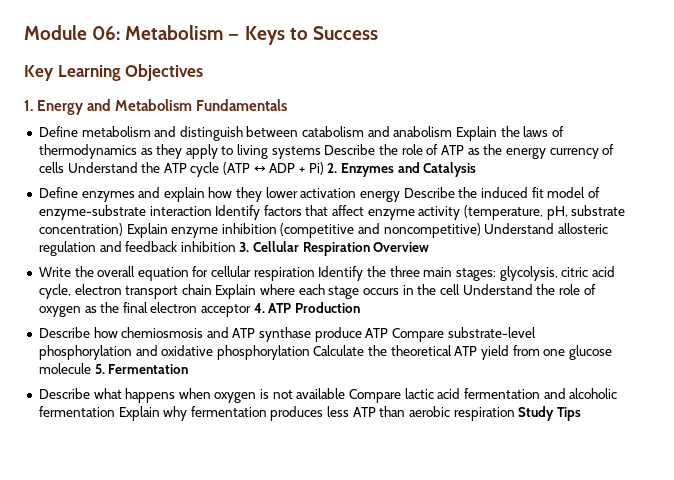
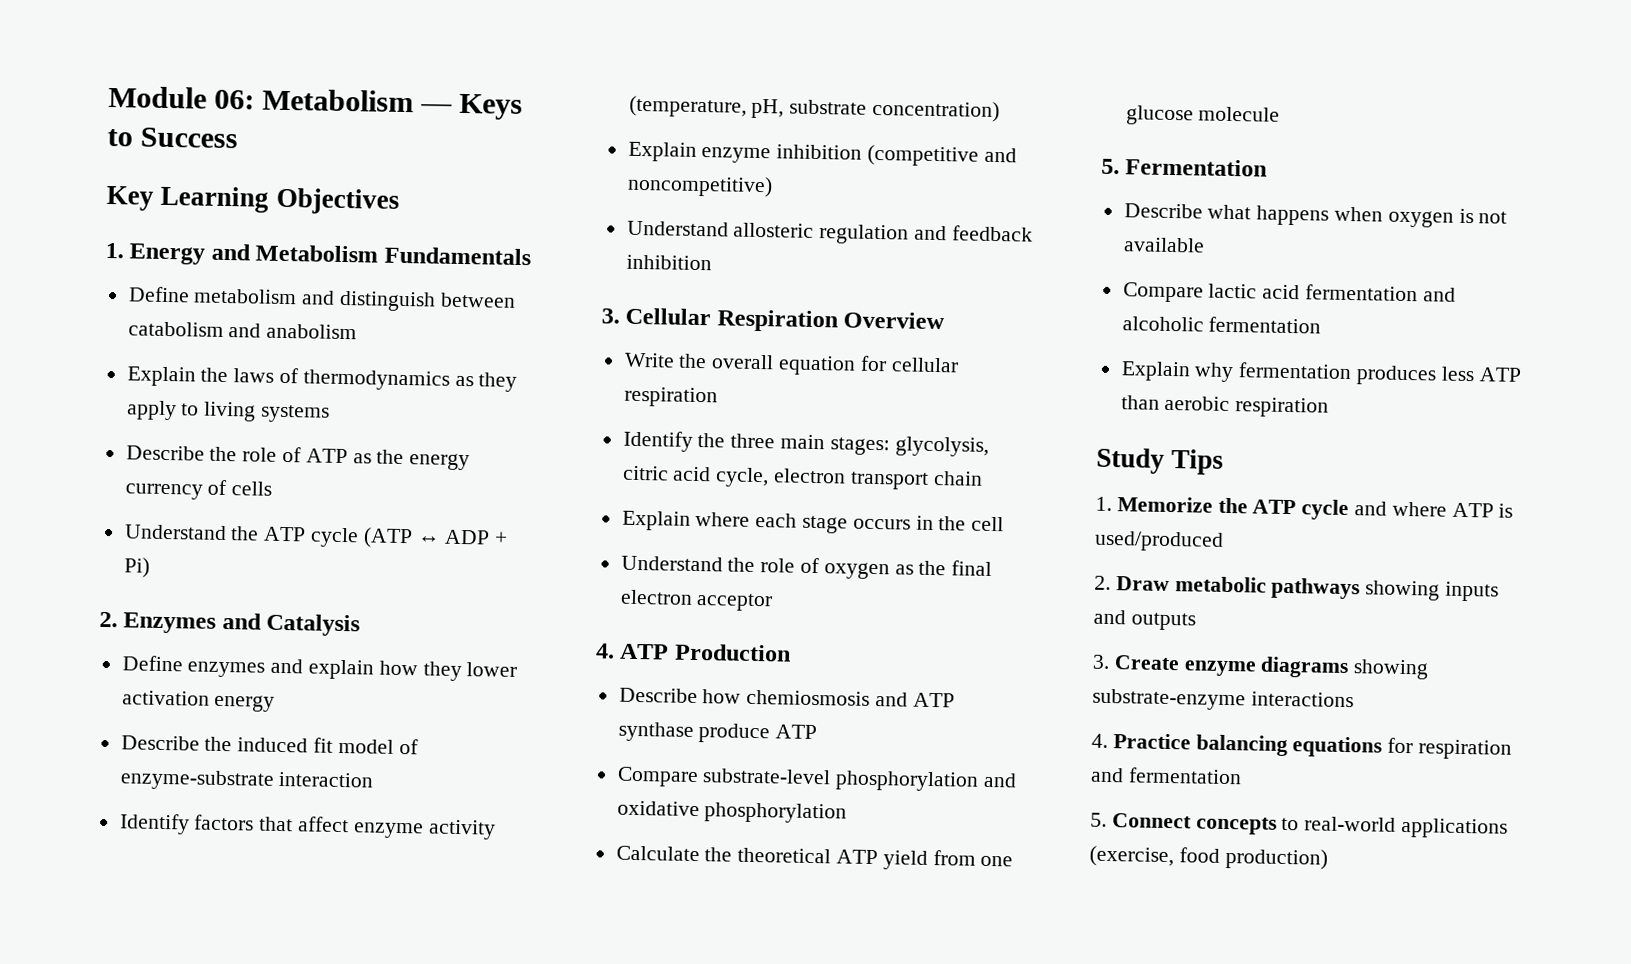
- Define metabolism and distinguish between catabolism and anabolism Explain the laws of thermodynamics as they apply to living systems Describe the role of ATP as the energy currency of cells Understand the ATP cycle (ATP ↔ ADP + Pi) 2. Enzymes and Catalysis
+ Define metabolism and distinguish between catabolism and anabolism
+ Explain the laws of thermodynamics as they apply to living systems
+ Describe the role of ATP as the energy currency of cells
+ Understand the ATP cycle (ATP ↔ ADP + Pi)
+ 2. Enzymes and Catalysis
- Define enzymes and explain how they lower activation energy Describe the induced fit model of enzyme-substrate interaction Identify factors that affect enzyme activity (temperature, pH, substrate concentration) Explain enzyme inhibition (competitive and noncompetitive) Understand allosteric regulation and feedback inhibition 3. Cellular Respiration Overview
+ Define enzymes and explain how they lower activation energy
+ Describe the induced fit model of enzyme-substrate interaction
+ Identify factors that affect enzyme activity (temperature, pH, substrate concentration)
+ Explain enzyme inhibition (competitive and noncompetitive)
+ Understand allosteric regulation and feedback inhibition
+ 3. Cellular Respiration Overview
- Write the overall equation for cellular respiration Identify the three main stages: glycolysis, citric acid cycle, electron transport chain Explain where each stage occurs in the cell Understand the role of oxygen as the final electron acceptor 4. ATP Production
+ Write the overall equation for cellular respiration
+ Identify the three main stages: glycolysis, citric acid cycle, electron transport chain
+ Explain where each stage occurs in the cell
+ Understand the role of oxygen as the final electron acceptor
+ 4. ATP Production
- Describe how chemiosmosis and ATP synthase produce ATP Compare substrate-level phosphorylation and oxidative phosphorylation Calculate the theoretical ATP yield from one glucose molecule 5. Fermentation
+ Describe how chemiosmosis and ATP synthase produce ATP
+ Compare substrate-level phosphorylation and oxidative phosphorylation
+ Calculate the theoretical ATP yield from one glucose molecule
+ 5. Fermentation
- Describe what happens when oxygen is not available Compare lactic acid fermentation and alcoholic fermentation Explain why fermentation produces less ATP than aerobic respiration Study Tips
+ Describe what happens when oxygen is not available
+ Compare lactic acid fermentation and alcoholic fermentation
+ Explain why fermentation produces less ATP than aerobic respiration
+ Study Tips
+ 1. Memorize the ATP cycle and where ATP is used/produced
+ 2. Draw metabolic pathways showing inputs and outputs
+ 3. Create enzyme diagrams showing substrate-enzyme interactions
+ 4. Practice balancing equations for respiration and fermentation
+ 5. Connect concepts to real-world applications (exercise, food production)

